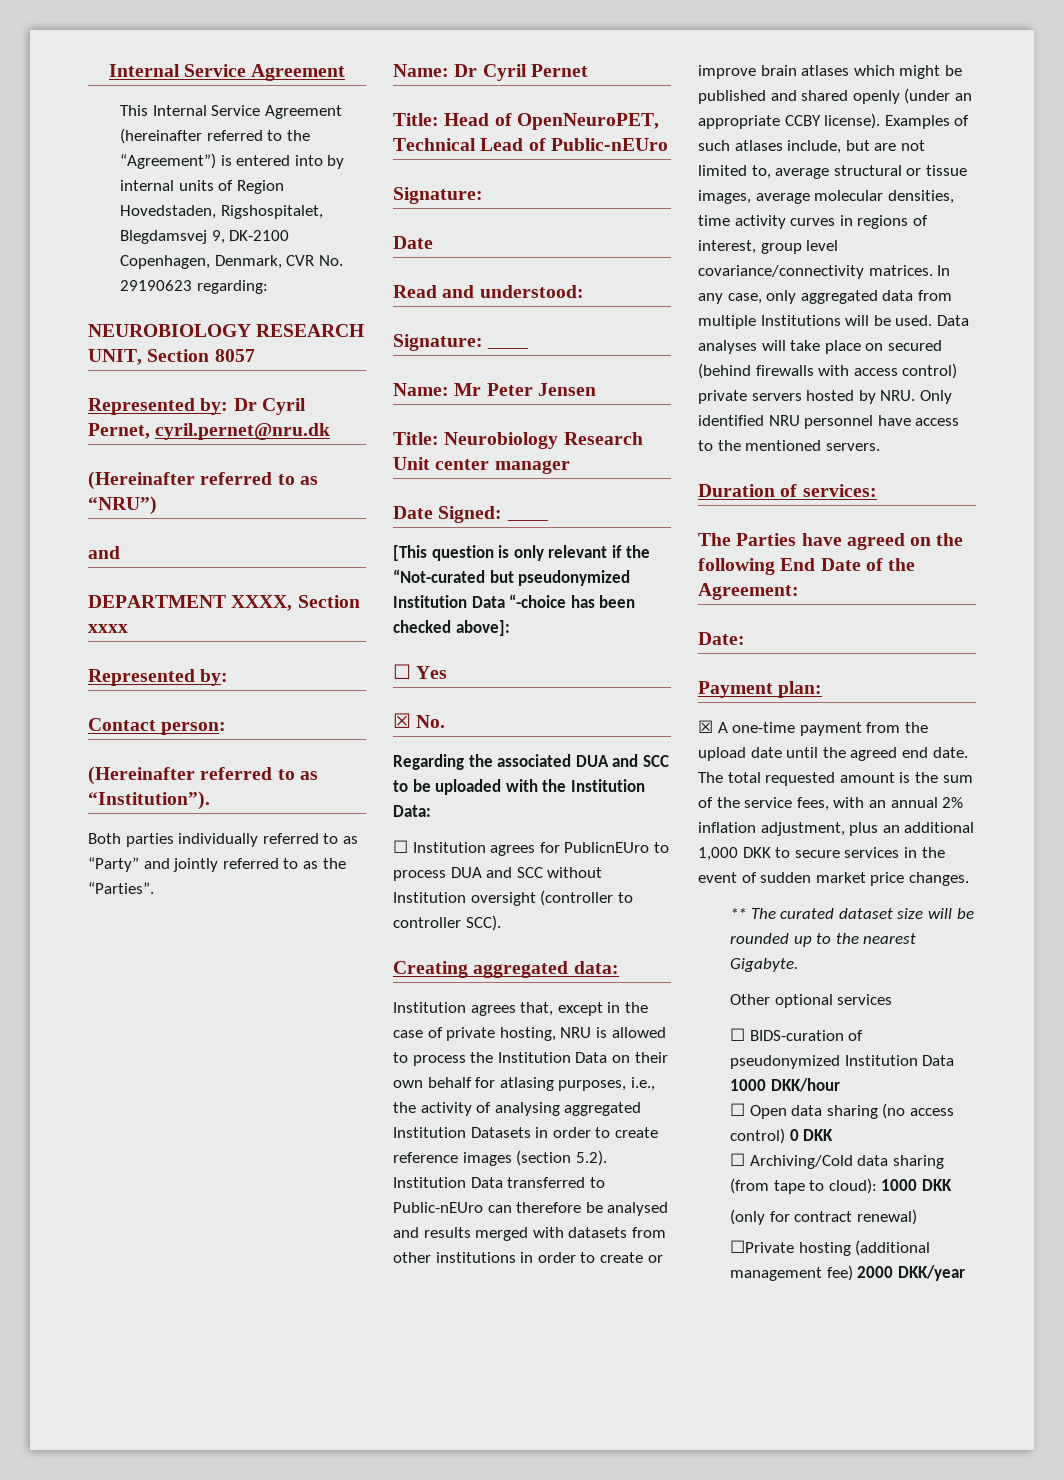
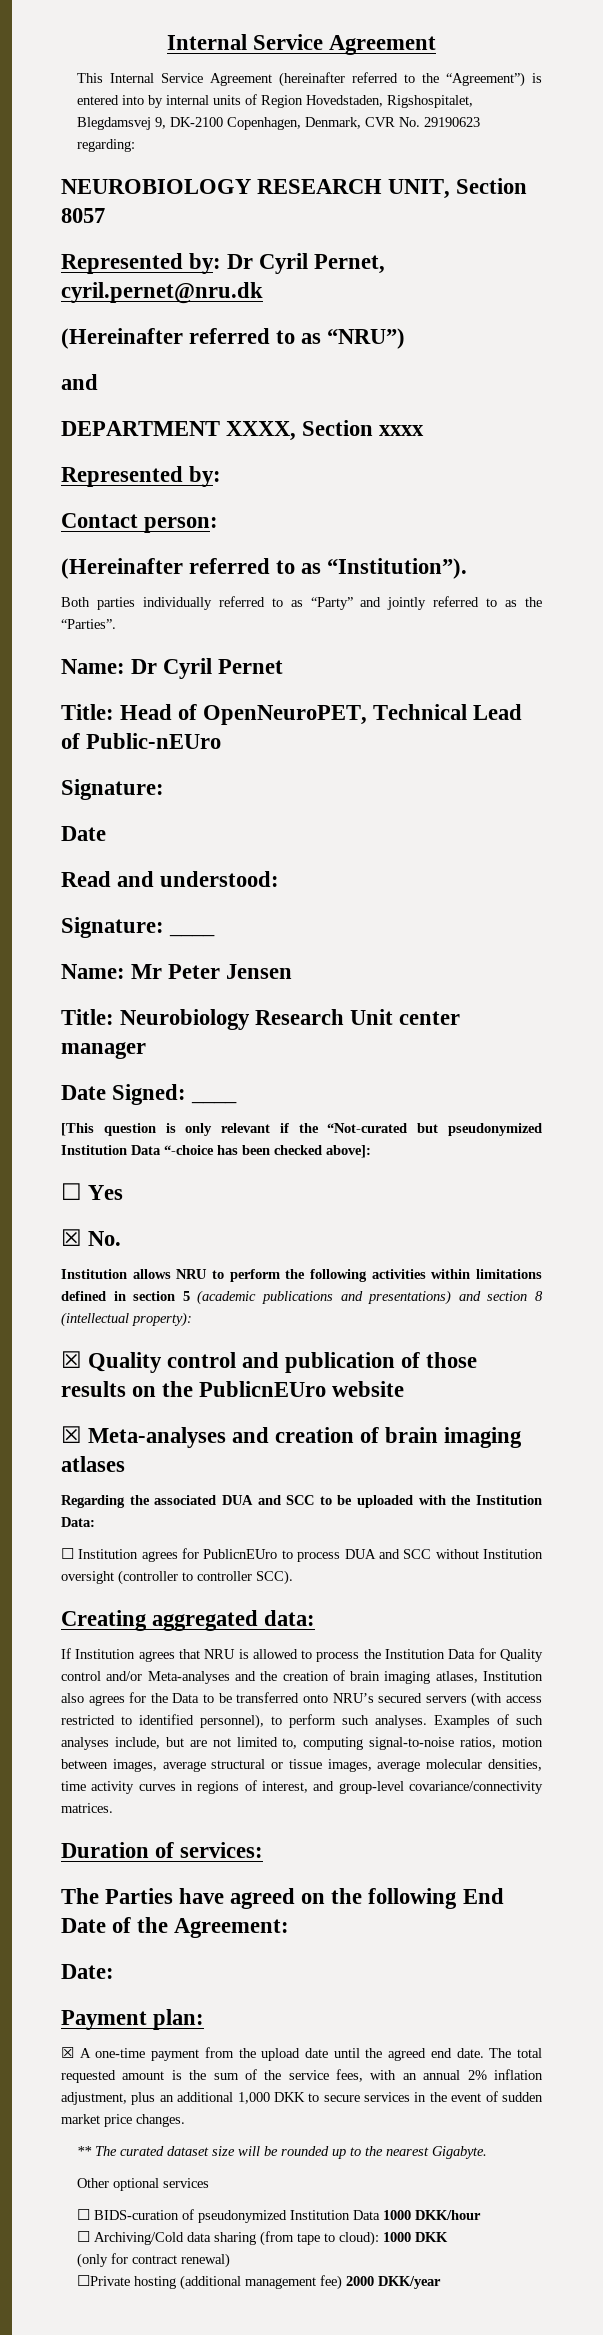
+ Institution allows NRU to perform the following activities within limitations defined in section 5 (academic publications and presentations) and section 8 (intellectual property):
+ ☒ Quality control and publication of those results on the PublicnEUro website
+ ☒ Meta-analyses and creation of brain imaging atlases
- Institution agrees that, except in the case of private hosting, NRU is allowed to process the Institution Data on their own behalf for atlasing purposes, i.e., the activity of analysing aggregated Institution Datasets in order to create reference images (section 5.2). Institution Data transferred to Public-nEUro can therefore be analysed and results merged with datasets from other institutions in order to create or improve brain atlases which might be published and shared openly (under an appropriate CCBY license).
+ If Institution agrees that NRU is allowed to process the Institution Data for Quality control and/or Meta-analyses and the creation of brain imaging atlases, Institution also agrees for the Data to be transferred onto NRU’s secured servers (with access restricted to identified personnel), to perform such analyses.
- Examples of such atlases include, but are not limited to, average structural or tissue images, average molecular densities, time activity curves in regions of interest, group level covariance/connectivity matrices. In any case, only aggregated data from multiple Institutions will be used. Data analyses will take place on secured (behind firewalls with access control) private servers hosted by NRU. Only identified NRU personnel have access to the mentioned servers.
+ Examples of such analyses include, but are not limited to, computing signal-to-noise ratios, motion between images, average structural or tissue images, average molecular densities, time activity curves in regions of interest, and group-level covariance/connectivity matrices.
- ☐ Open data sharing (no access control) 0 DKK

